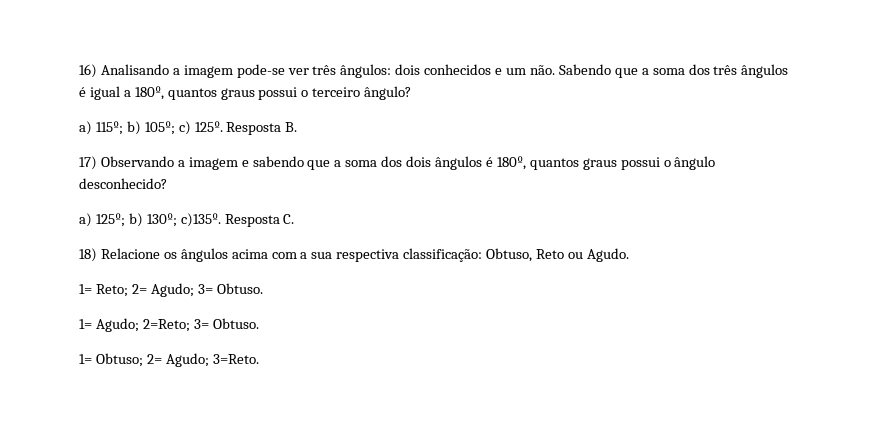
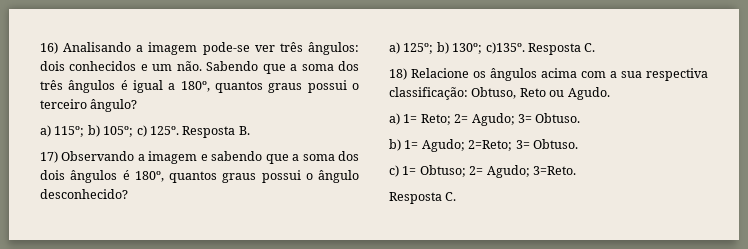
- 1= Reto; 2= Agudo; 3= Obtuso.
+ a) 1= Reto; 2= Agudo; 3= Obtuso.
- 1= Agudo; 2=Reto; 3= Obtuso.
+ b) 1= Agudo; 2=Reto; 3= Obtuso.
- 1= Obtuso; 2= Agudo; 3=Reto.
+ c) 1= Obtuso; 2= Agudo; 3=Reto.
+ Resposta C.

